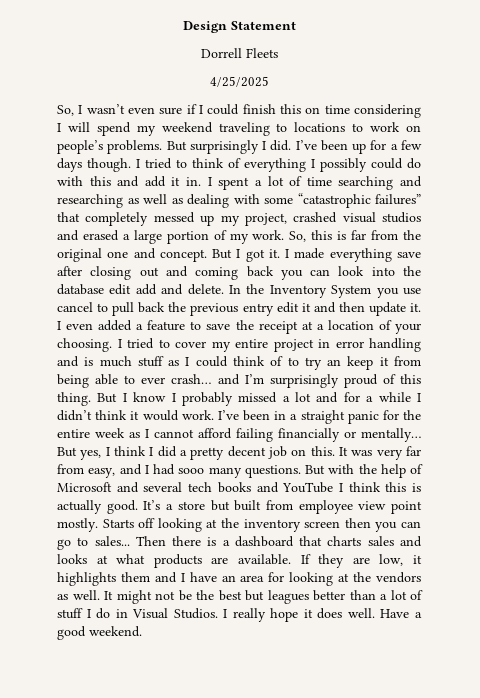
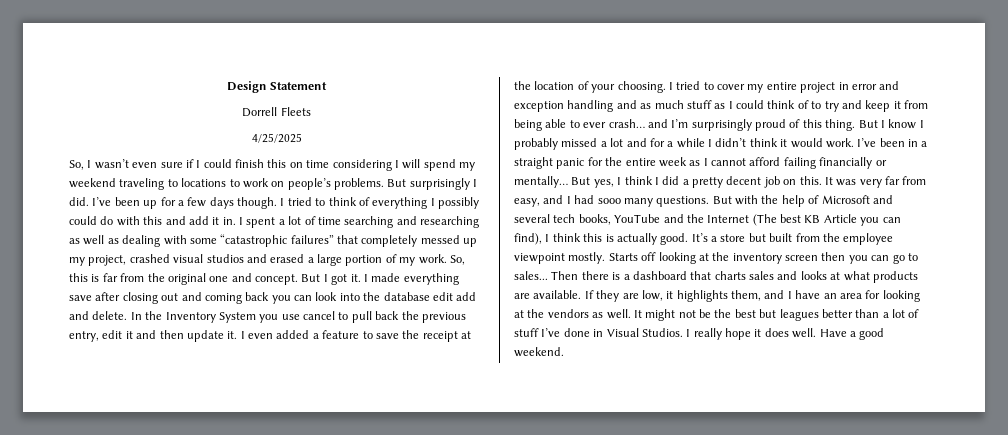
- In the Inventory System you use cancel to pull back the previous entry edit it and then update it.
+ In the Inventory System you use cancel to pull back the previous entry, edit it and then update it.
- I even added a feature to save the receipt at a location of your choosing.
+ I even added a feature to save the receipt at the location of your choosing.
- I tried to cover my entire project in error handling and is much stuff as I could think of to try an keep it from being able to ever crash… and I’m surprisingly proud of this thing.
+ I tried to cover my entire project in error and exception handling and as much stuff as I could think of to try and keep it from being able to ever crash… and I’m surprisingly proud of this thing.
- But with the help of Microsoft and several tech books and YouTube I think this is actually good.
+ But with the help of Microsoft and several tech books, YouTube and the Internet (The best KB Article you can find), I think this is actually good.
- It’s a store but built from employee view point mostly.
+ It’s a store but built from the employee viewpoint mostly.
- If they are low, it highlights them and I have an area for looking at the vendors as well.
+ If they are low, it highlights them, and I have an area for looking at the vendors as well.
- It might not be the best but leagues better than a lot of stuff I do in Visual Studios.
+ It might not be the best but leagues better than a lot of stuff I’ve done in Visual Studios.

